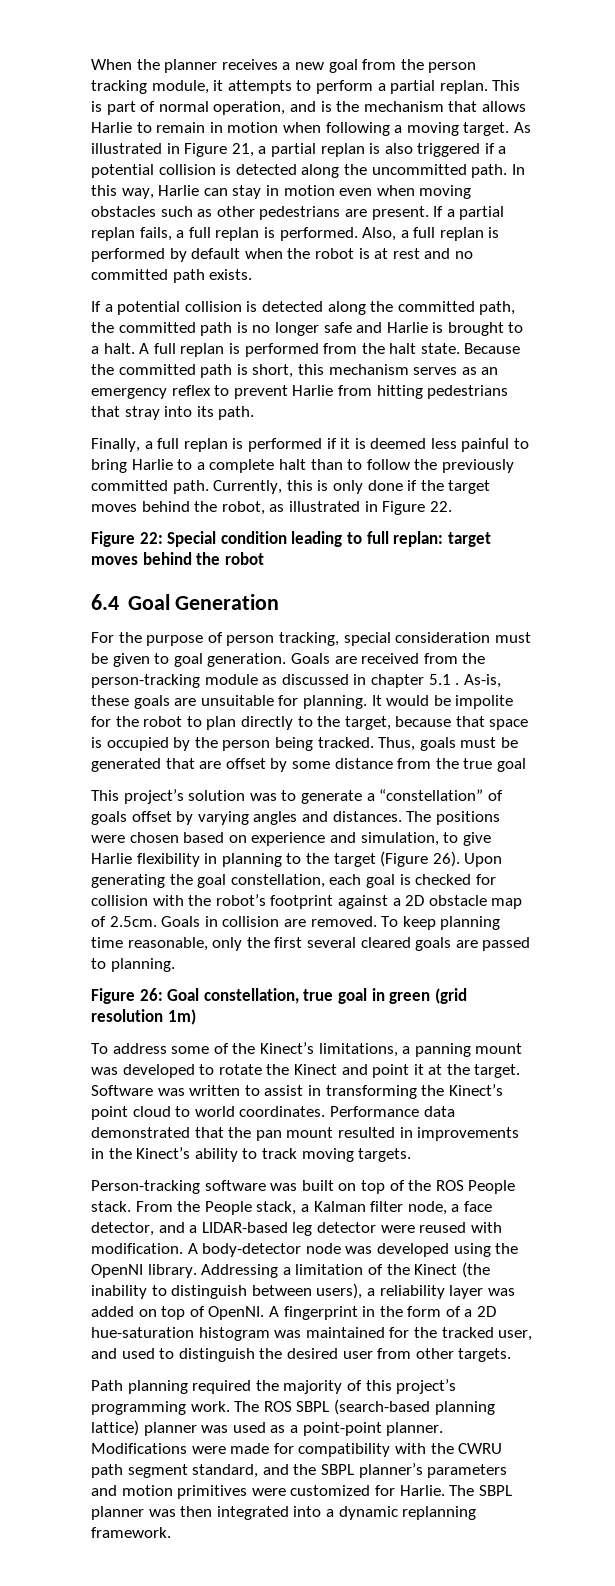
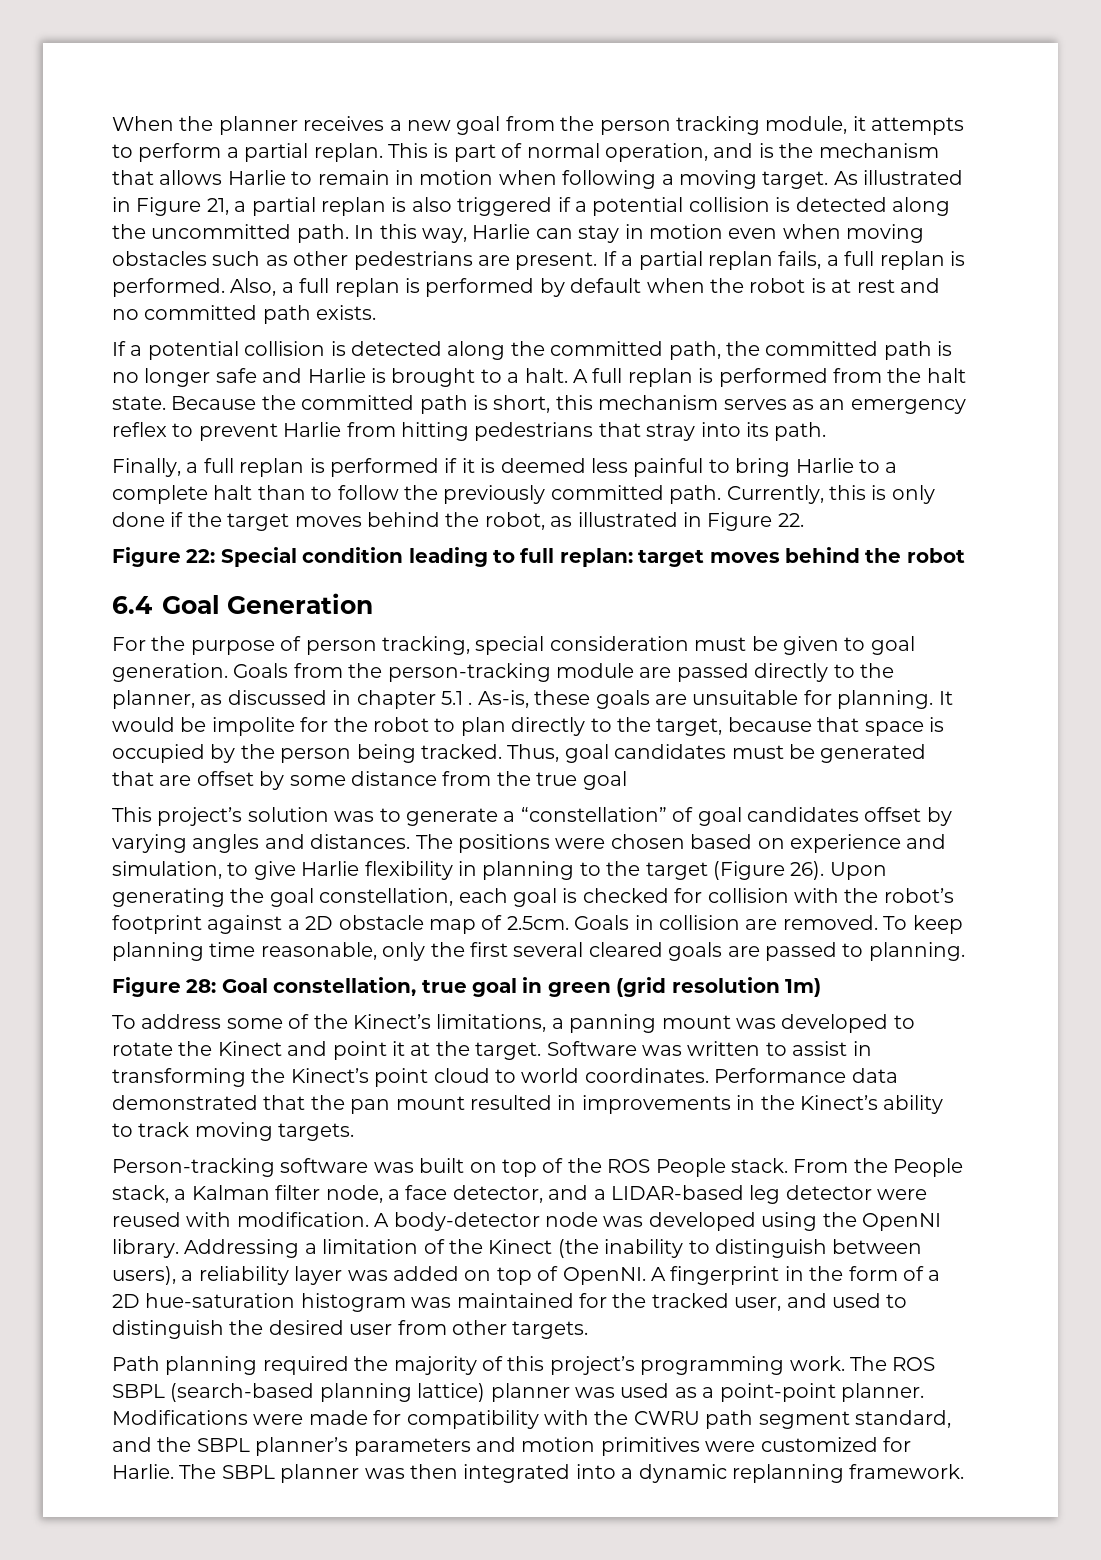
- Goals are received from the person-tracking module as discussed in chapter 5.1 .
+ Goals from the person-tracking module are passed directly to the planner, as discussed in chapter 5.1 .
- Thus, goals must be generated that are offset by some distance from the true goal
+ Thus, goal candidates must be generated that are offset by some distance from the true goal
- This project’s solution was to generate a “constellation” of goals offset by varying angles and distances.
+ This project’s solution was to generate a “constellation” of goal candidates offset by varying angles and distances.
- Figure 26: Goal constellation, true goal in green (grid resolution 1m)
+ Figure 28: Goal constellation, true goal in green (grid resolution 1m)

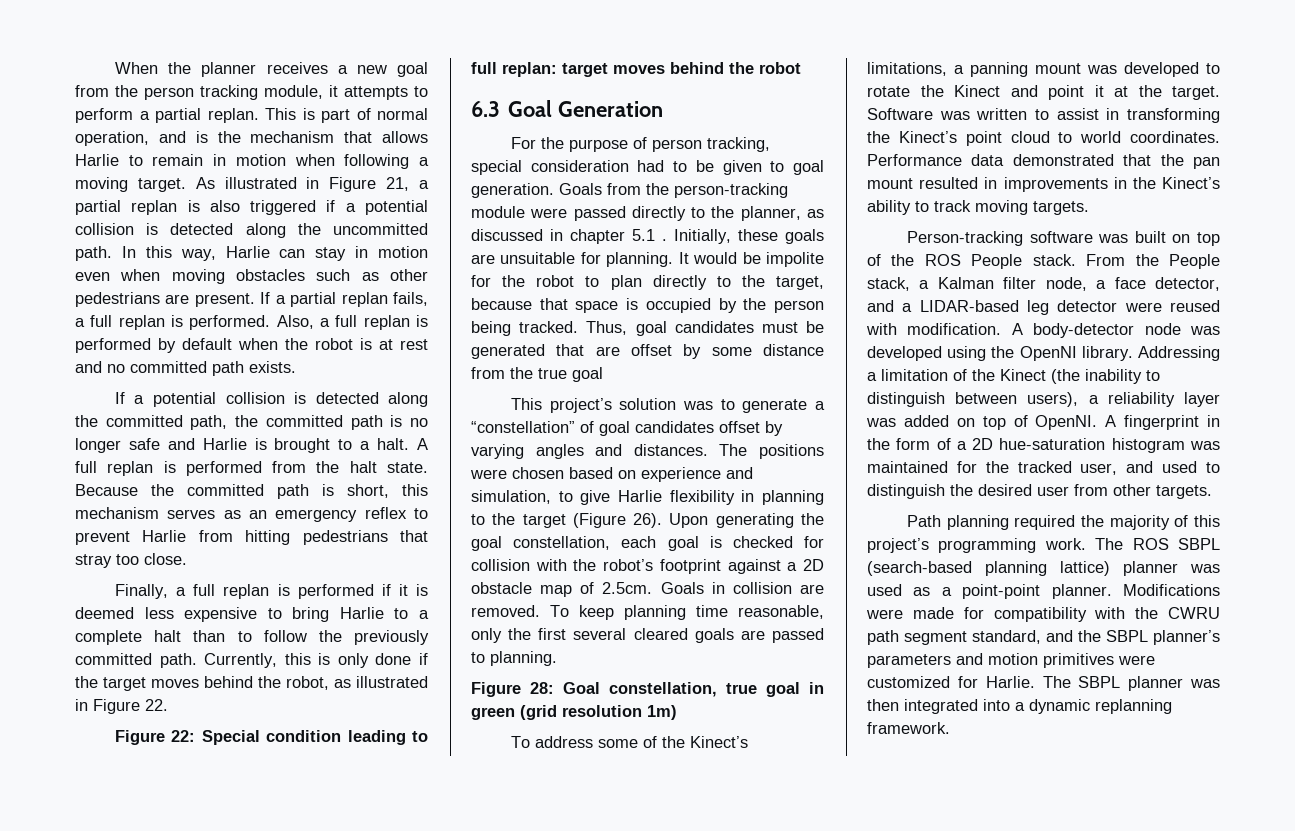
- Because the committed path is short, this mechanism serves as an emergency reflex to prevent Harlie from hitting pedestrians that stray into its path.
+ Because the committed path is short, this mechanism serves as an emergency reflex to prevent Harlie from hitting pedestrians that stray too close.
- Finally, a full replan is performed if it is deemed less painful to bring Harlie to a complete halt than to follow the previously committed path.
+ Finally, a full replan is performed if it is deemed less expensive to bring Harlie to a complete halt than to follow the previously committed path.
- 6.4 Goal Generation
+ 6.3 Goal Generation
- For the purpose of person tracking, special consideration must be given to goal generation.
+ For the purpose of person tracking, special consideration had to be given to goal generation.
- Goals from the person-tracking module are passed directly to the planner, as discussed in chapter 5.1 .
+ Goals from the person-tracking module were passed directly to the planner, as discussed in chapter 5.1 .
- As-is, these goals are unsuitable for planning.
+ Initially, these goals are unsuitable for planning.

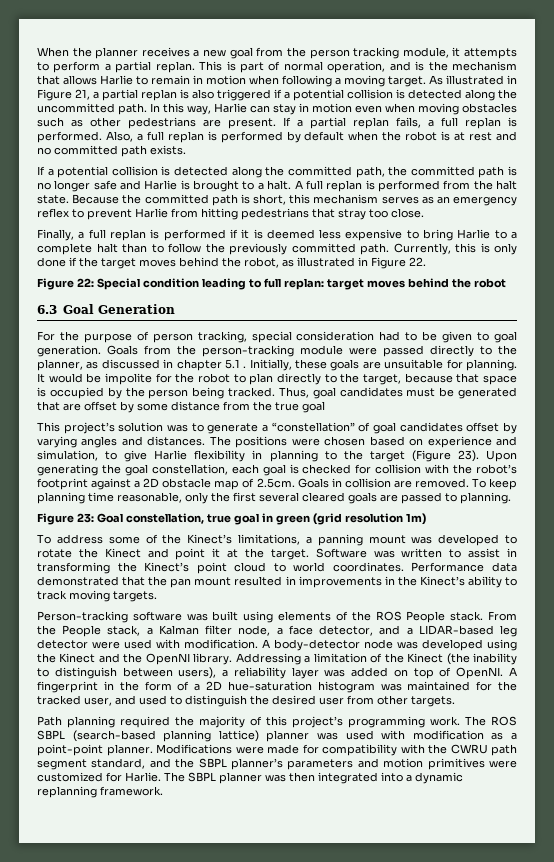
- The positions were chosen based on experience and simulation, to give Harlie flexibility in planning to the target (Figure 26).
+ The positions were chosen based on experience and simulation, to give Harlie flexibility in planning to the target (Figure 23).
- Figure 28: Goal constellation, true goal in green (grid resolution 1m)
+ Figure 23: Goal constellation, true goal in green (grid resolution 1m)
- Person-tracking software was built on top of the ROS People stack.
+ Person-tracking software was built using elements of the ROS People stack.
- From the People stack, a Kalman filter node, a face detector, and a LIDAR-based leg detector were reused with modification.
+ From the People stack, a Kalman filter node, a face detector, and a LIDAR-based leg detector were used with modification.
- A body-detector node was developed using the OpenNI library.
+ A body-detector node was developed using the Kinect and the OpenNI library.
- The ROS SBPL (search-based planning lattice) planner was used as a point-point planner.
+ The ROS SBPL (search-based planning lattice) planner was used with modification as a point-point planner.

